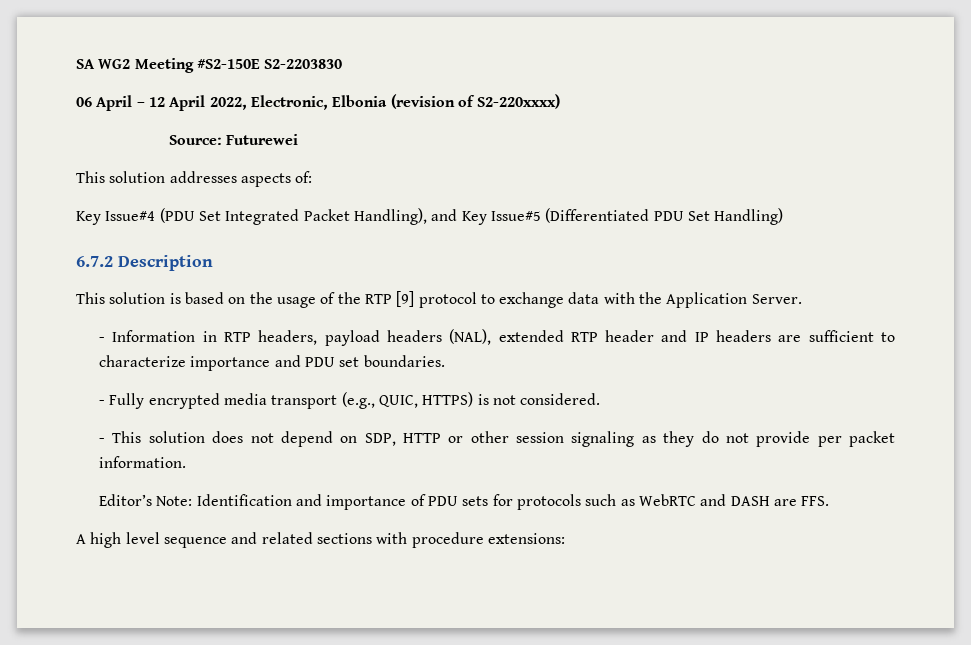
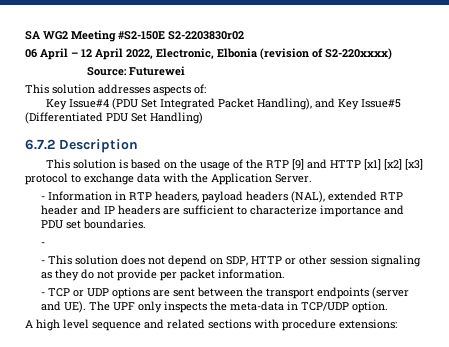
- SA WG2 Meeting #S2-150E S2-2203830
+ SA WG2 Meeting #S2-150E S2-2203830r02
- This solution is based on the usage of the RTP [9] protocol to exchange data with the Application Server.
+ This solution is based on the usage of the RTP [9] and HTTP [x1] [x2] [x3] protocol to exchange data with the Application Server.
  - Information in RTP headers, payload headers (NAL), extended RTP header and IP headers are sufficient to characterize importance and PDU set boundaries.
- - Fully encrypted media transport (e.g., QUIC, HTTPS) is not considered.
+ -
- Editor’s Note: Identification and importance of PDU sets for protocols such as WebRTC and DASH are FFS.
+ - TCP or UDP options are sent between the transport endpoints (server and UE). The UPF only inspects the meta-data in TCP/UDP option.

